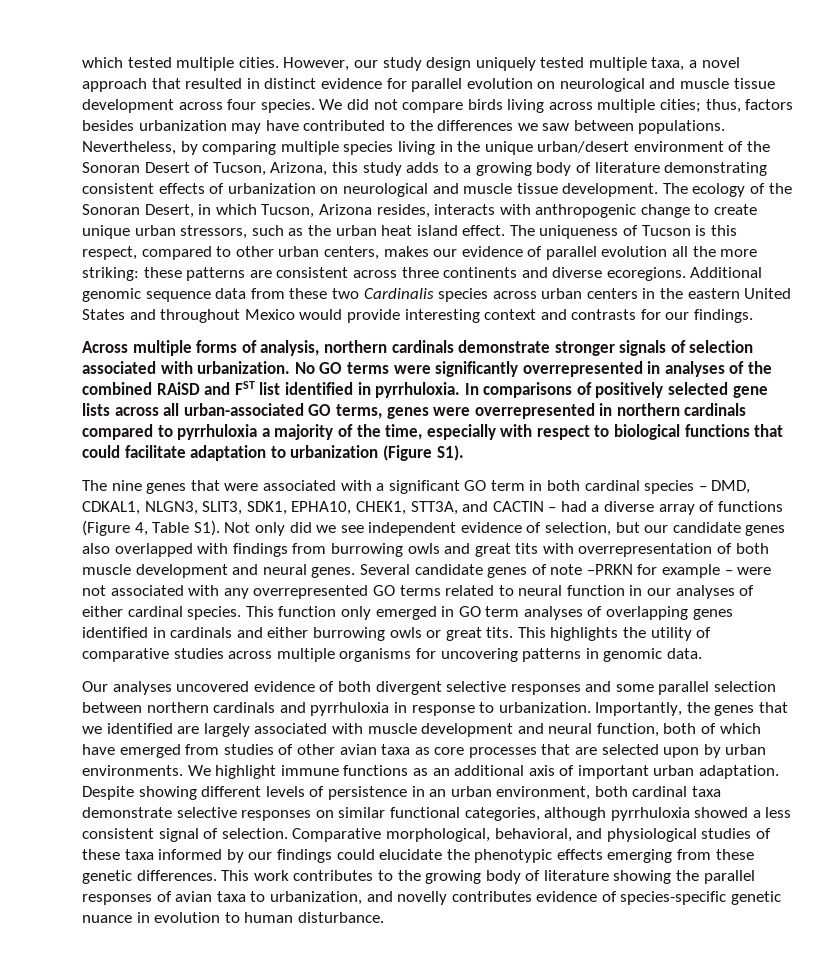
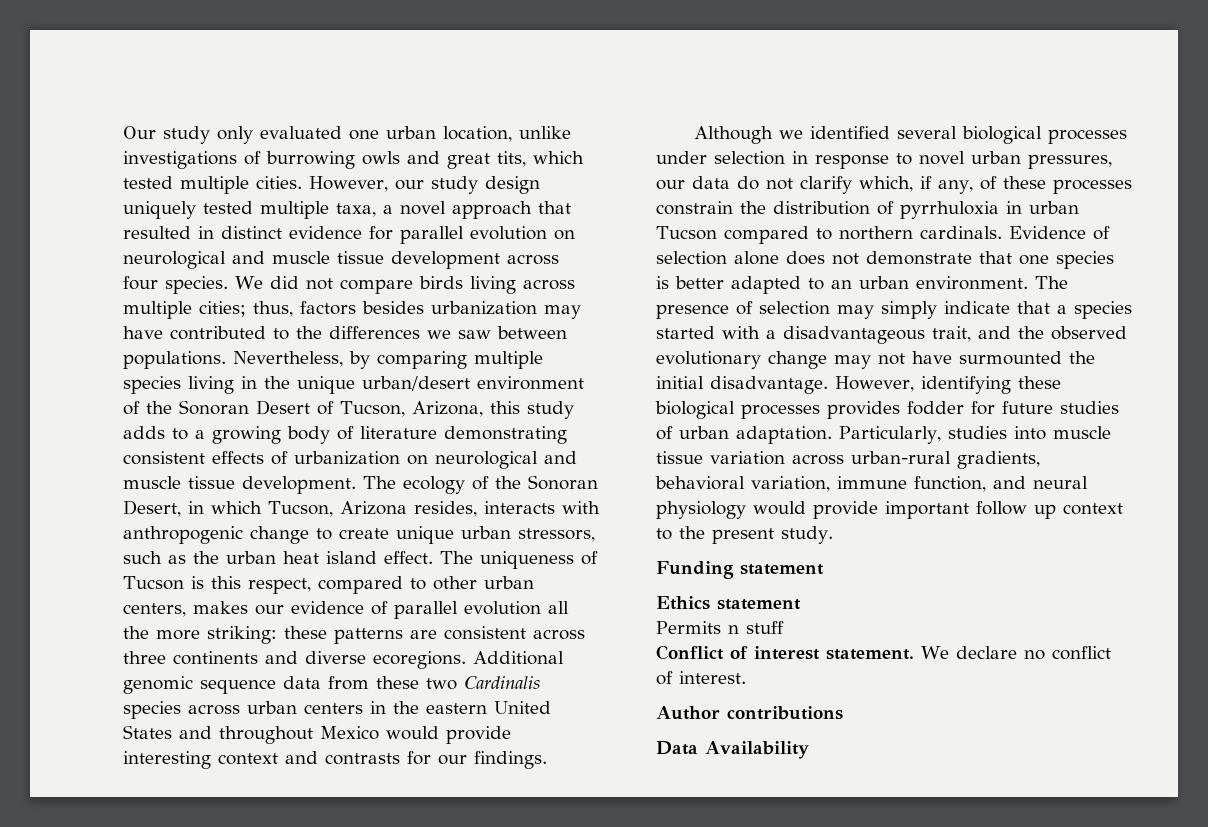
- which tested multiple cities.
+ Our study only evaluated one urban location, unlike investigations of burrowing owls and great tits, which tested multiple cities.
- Across multiple forms of analysis, northern cardinals demonstrate stronger signals of selection associated with urbanization. No GO terms were significantly overrepresented in analyses of the combined RAiSD and FST list identified in pyrrhuloxia. In comparisons of positively selected gene lists across all urban-associated GO terms, genes were overrepresented in northern cardinals compared to pyrrhuloxia a majority of the time, especially with respect to biological functions that could facilitate adaptation to urbanization (Figure S1).
- The nine genes that were associated with a significant GO term in both cardinal species – DMD, CDKAL1, NLGN3, SLIT3, SDK1, EPHA10, CHEK1, STT3A, and CACTIN – had a diverse array of functions (Figure 4, Table S1). Not only did we see independent evidence of selection, but our candidate genes also overlapped with findings from burrowing owls and great tits with overrepresentation of both muscle development and neural genes. Several candidate genes of note –PRKN for example – were not associated with any overrepresented GO terms related to neural function in our analyses of either cardinal species. This function only emerged in GO term analyses of overlapping genes identified in cardinals and either burrowing owls or great tits. This highlights the utility of comparative studies across multiple organisms for uncovering patterns in genomic data.
- Our analyses uncovered evidence of both divergent selective responses and some parallel selection between northern cardinals and pyrrhuloxia in response to urbanization. Importantly, the genes that we identified are largely associated with muscle development and neural function, both of which have emerged from studies of other avian taxa as core processes that are selected upon by urban environments. We highlight immune functions as an additional axis of important urban adaptation. Despite showing different levels of persistence in an urban environment, both cardinal taxa demonstrate selective responses on similar functional categories, although pyrrhuloxia showed a less consistent signal of selection. Comparative morphological, behavioral, and physiological studies of these taxa informed by our findings could elucidate the phenotypic effects emerging from these genetic differences. This work contributes to the growing body of literature showing the parallel responses of avian taxa to urbanization, and novelly contributes evidence of species-specific genetic nuance in evolution to human disturbance.
+ Although we identified several biological processes under selection in response to novel urban pressures, our data do not clarify which, if any, of these processes constrain the distribution of pyrrhuloxia in urban Tucson compared to northern cardinals. Evidence of selection alone does not demonstrate that one species is better adapted to an urban environment. The presence of selection may simply indicate that a species started with a disadvantageous trait, and the observed evolutionary change may not have surmounted the initial disadvantage. However, identifying these biological processes provides fodder for future studies of urban adaptation. Particularly, studies into muscle tissue variation across urban-rural gradients, behavioral variation, immune function, and neural physiology would provide important follow up context to the present study.
+ Funding statement
+ Ethics statement
+ Permits n stuff
+ Conflict of interest statement. We declare no conflict of interest.
+ Author contributions
+ Data Availability

